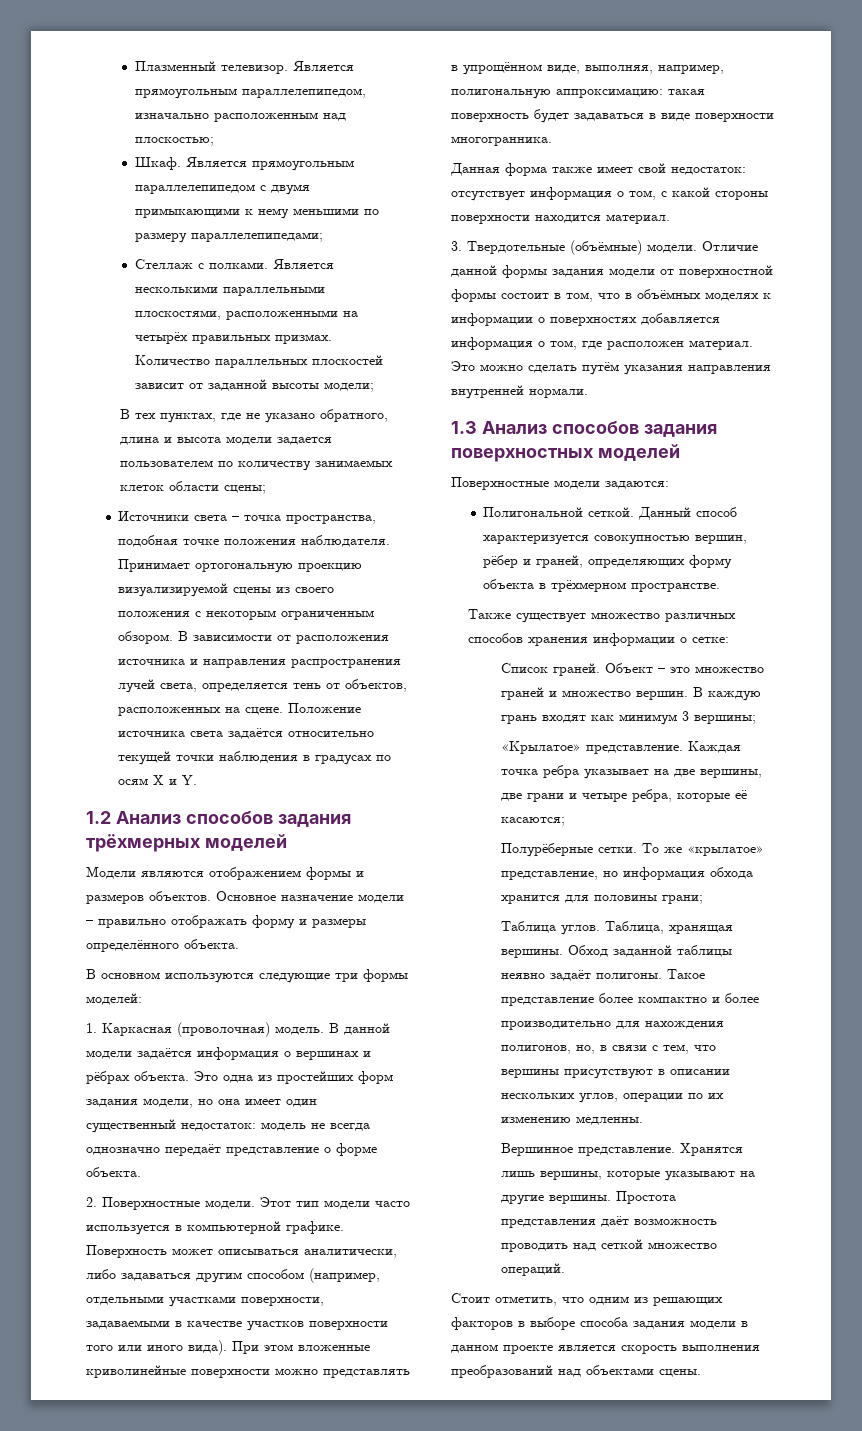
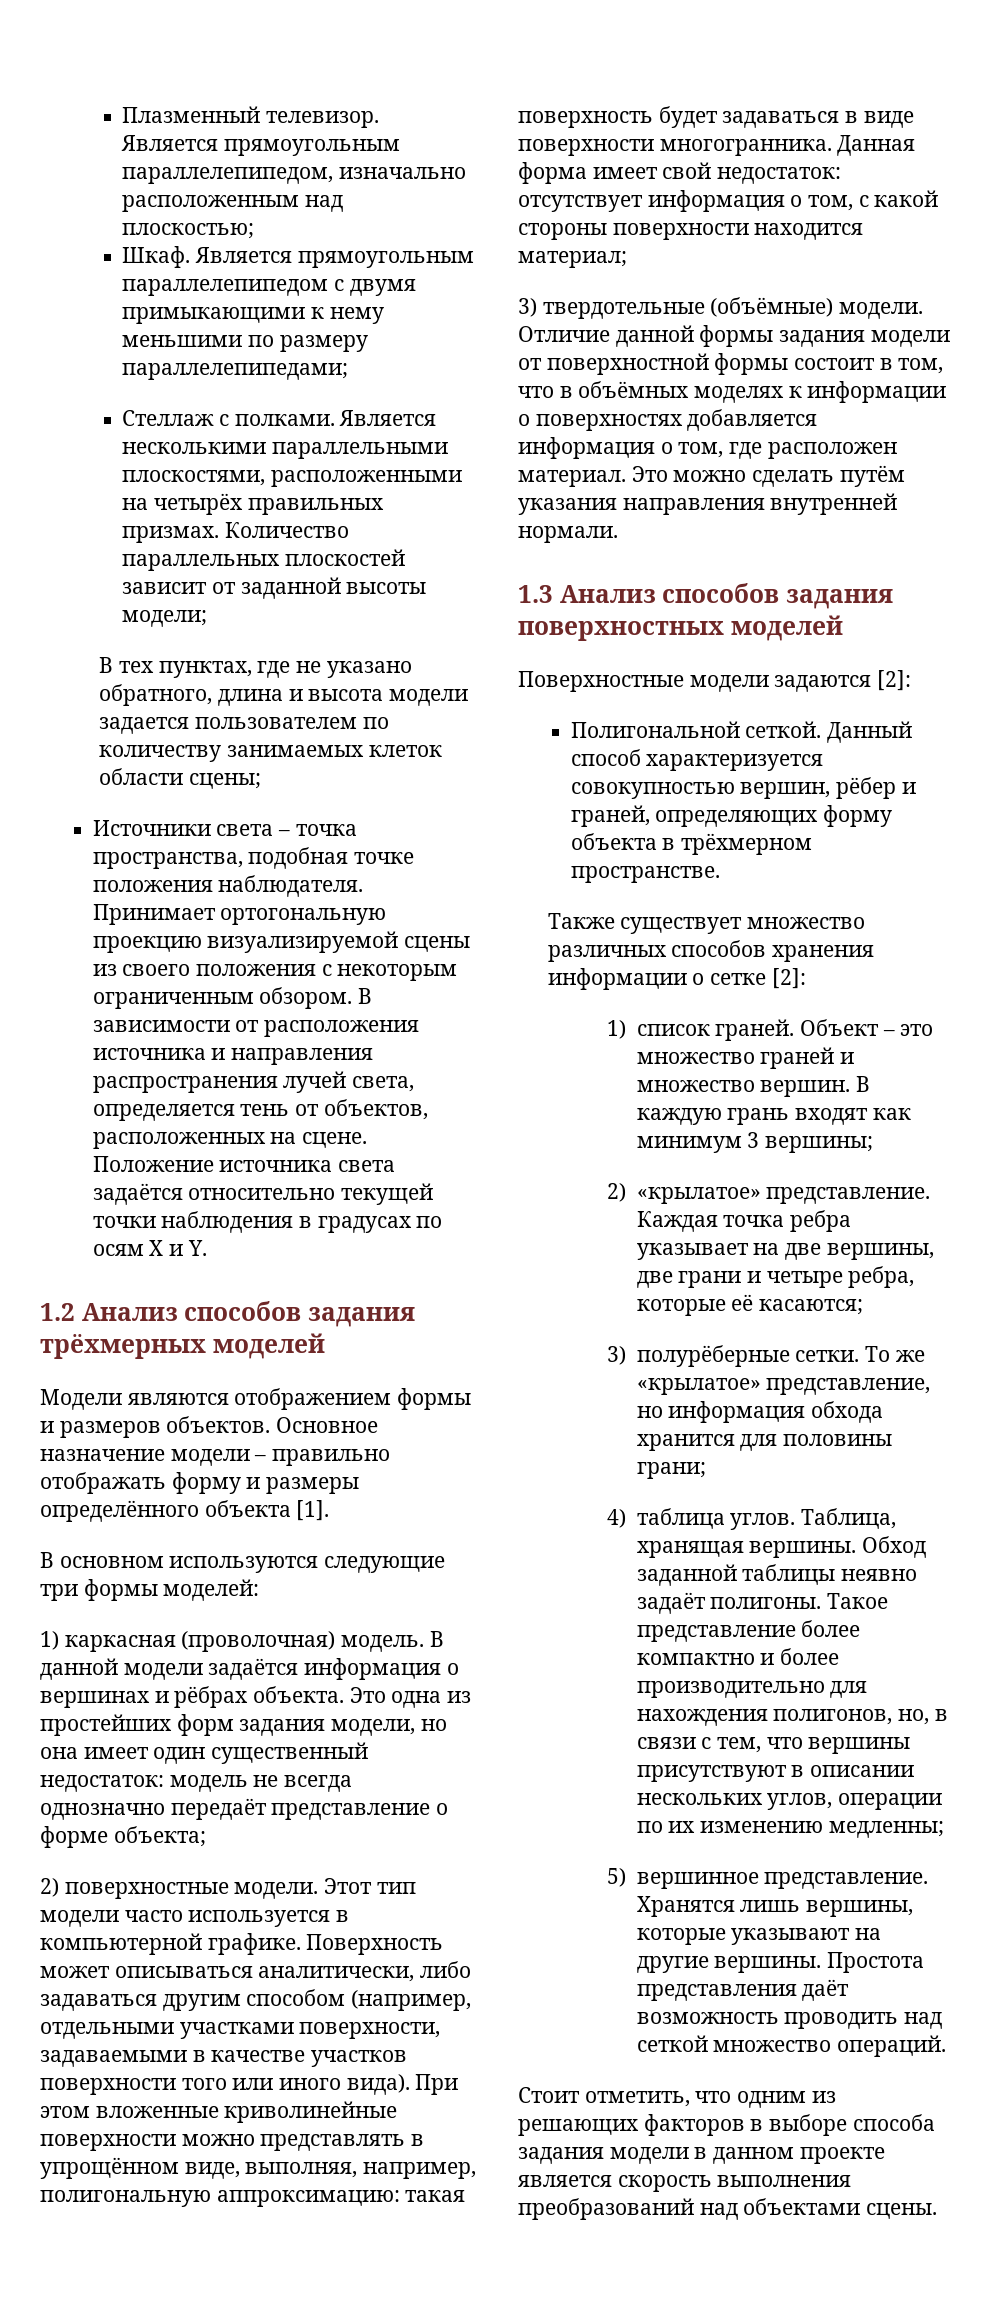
- Основное назначение модели – правильно отображать форму и размеры определённого объекта.
+ Основное назначение модели – правильно отображать форму и размеры определённого объекта [1].
- 1. Каркасная (проволочная) модель.
+ 1) каркасная (проволочная) модель.
- Это одна из простейших форм задания модели, но она имеет один существенный недостаток: модель не всегда однозначно передаёт представление о форме объекта.
- 2. Поверхностные модели.
+ Это одна из простейших форм задания модели, но она имеет один существенный недостаток: модель не всегда однозначно передаёт представление о форме объекта;
+ 2) поверхностные модели.
- При этом вложенные криволинейные поверхности можно представлять в упрощённом виде, выполняя, например, полигональную аппроксимацию: такая поверхность будет задаваться в виде поверхности многогранника.
- Данная форма также имеет свой недостаток: отсутствует информация о том, с какой стороны поверхности находится материал.
- 3. Твердотельные (объёмные) модели.
+ При этом вложенные криволинейные поверхности можно представлять в упрощённом виде, выполняя, например, полигональную аппроксимацию: такая поверхность будет задаваться в виде поверхности многогранника. Данная форма имеет свой недостаток: отсутствует информация о том, с какой стороны поверхности находится материал;
+ 3) твердотельные (объёмные) модели.
- Поверхностные модели задаются:
+ Поверхностные модели задаются [2]:
- Также существует множество различных способов хранения информации о сетке:
- Список граней.
+ Также существует множество различных способов хранения информации о сетке [2]:
+ 1) список граней.
- «Крылатое» представление.
+ 2) «крылатое» представление.
- Полурёберные сетки.
+ 3) полурёберные сетки.
- Таблица углов.
+ 4) таблица углов.
- Такое представление более компактно и более производительно для нахождения полигонов, но, в связи с тем, что вершины присутствуют в описании нескольких углов, операции по их изменению медленны.
- Вершинное представление.
+ Такое представление более компактно и более производительно для нахождения полигонов, но, в связи с тем, что вершины присутствуют в описании нескольких углов, операции по их изменению медленны;
+ 5) вершинное представление.

